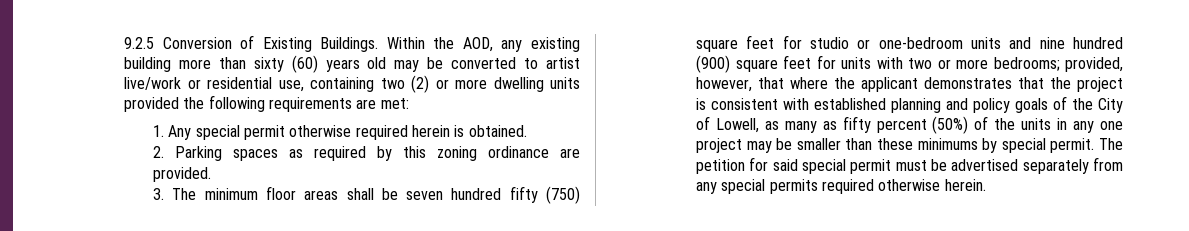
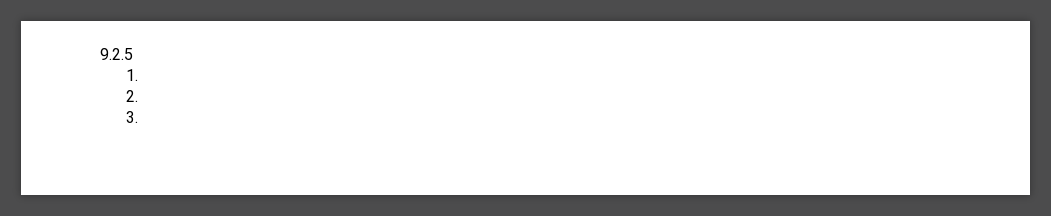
- 9.2.5 Conversion of Existing Buildings. Within the AOD, any existing building more than sixty (60) years old may be converted to artist live/work or residential use, containing two (2) or more dwelling units provided the following requirements are met:
- 1. Any special permit otherwise required herein is obtained.
- 2. Parking spaces as required by this zoning ordinance are provided.
- 3. The minimum floor areas shall be seven hundred fifty (750) square feet for studio or one-bedroom units and nine hundred (900) square feet for units with two or more bedrooms; provided, however, that where the applicant demonstrates that the project is consistent with established planning and policy goals of the City of Lowell, as many as fifty percent (50%) of the units in any one project may be smaller than these minimums by special permit. The petition for said special permit must be advertised separately from any special permits required otherwise herein.
+ 9.2.5
+ 1.
+ 2.
+ 3.

